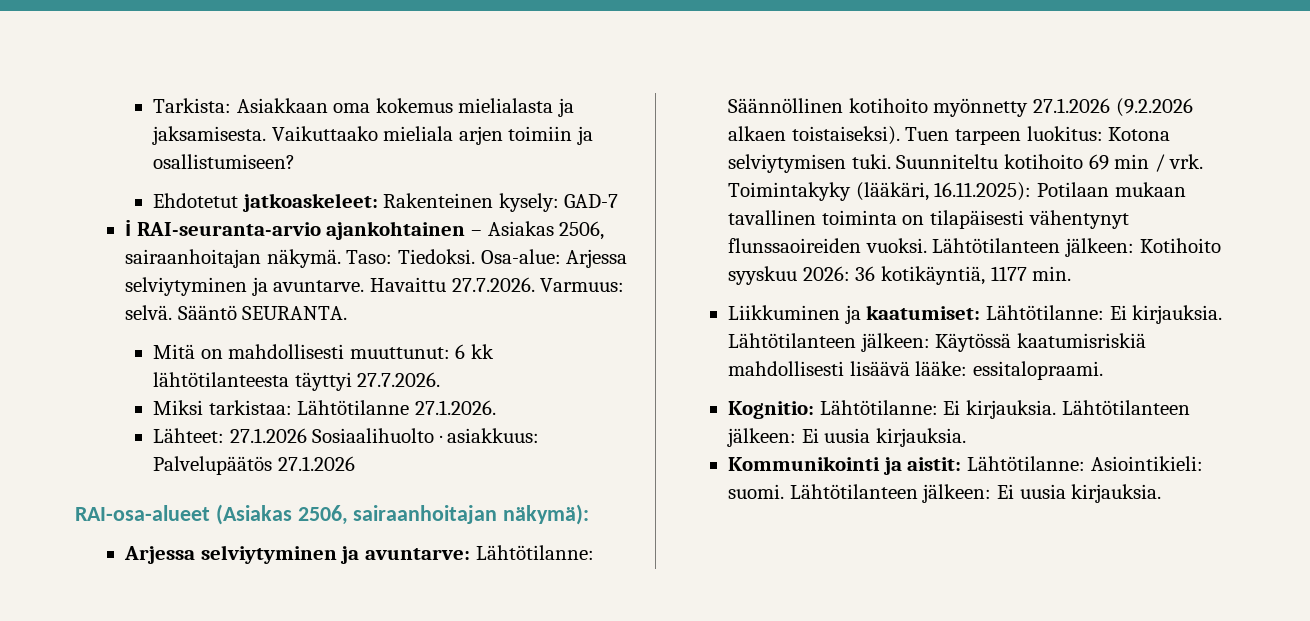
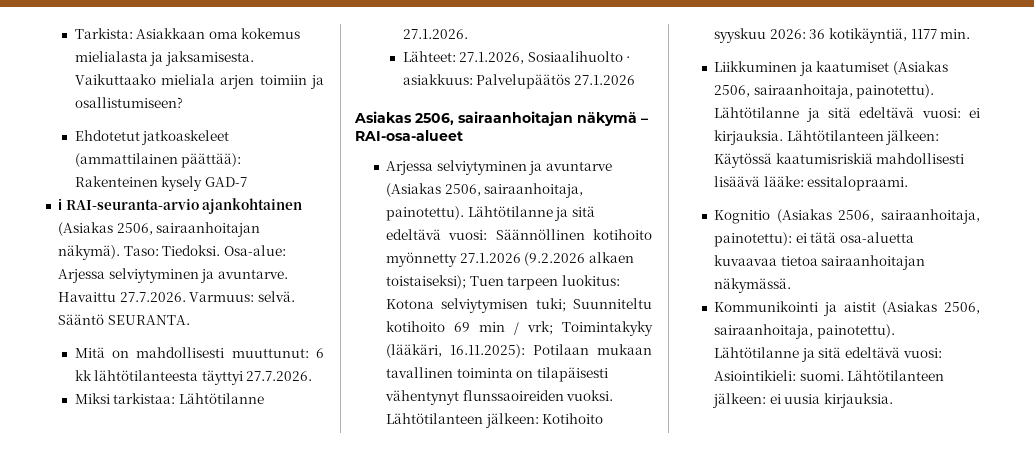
- Ehdotetut jatkoaskeleet: Rakenteinen kysely: GAD-7
+ Ehdotetut jatkoaskeleet (ammattilainen päättää): Rakenteinen kysely GAD-7
- ℹ RAI-seuranta-arvio ajankohtainen – Asiakas 2506, sairaanhoitajan näkymä.
+ ℹ RAI-seuranta-arvio ajankohtainen (Asiakas 2506, sairaanhoitajan näkymä).
- Lähteet: 27.1.2026 Sosiaalihuolto · asiakkuus: Palvelupäätös 27.1.2026
+ Lähteet: 27.1.2026, Sosiaalihuolto · asiakkuus: Palvelupäätös 27.1.2026
- RAI-osa-alueet (Asiakas 2506, sairaanhoitajan näkymä):
- Arjessa selviytyminen ja avuntarve: Lähtötilanne: Säännöllinen kotihoito myönnetty 27.1.2026 (9.2.2026 alkaen toistaiseksi). Tuen tarpeen luokitus: Kotona selviytymisen tuki. Suunniteltu kotihoito 69 min / vrk. Toimintakyky (lääkäri, 16.11.2025): Potilaan mukaan tavallinen toiminta on tilapäisesti vähentynyt flunssaoireiden vuoksi.
+ Asiakas 2506, sairaanhoitajan näkymä – RAI-osa-alueet
+ Arjessa selviytyminen ja avuntarve (Asiakas 2506, sairaanhoitaja, painotettu). Lähtötilanne ja sitä edeltävä vuosi: Säännöllinen kotihoito myönnetty 27.1.2026 (9.2.2026 alkaen toistaiseksi); Tuen tarpeen luokitus: Kotona selviytymisen tuki; Suunniteltu kotihoito 69 min / vrk; Toimintakyky (lääkäri, 16.11.2025): Potilaan mukaan tavallinen toiminta on tilapäisesti vähentynyt flunssaoireiden vuoksi.
- Liikkuminen ja kaatumiset: Lähtötilanne: Ei kirjauksia.
+ Liikkuminen ja kaatumiset (Asiakas 2506, sairaanhoitaja, painotettu). Lähtötilanne ja sitä edeltävä vuosi: ei kirjauksia.
- Kognitio: Lähtötilanne: Ei kirjauksia. Lähtötilanteen jälkeen: Ei uusia kirjauksia.
- Kommunikointi ja aistit: Lähtötilanne: Asiointikieli: suomi. Lähtötilanteen jälkeen: Ei uusia kirjauksia.
+ Kognitio (Asiakas 2506, sairaanhoitaja, painotettu): ei tätä osa-aluetta kuvaavaa tietoa sairaanhoitajan näkymässä.
+ Kommunikointi ja aistit (Asiakas 2506, sairaanhoitaja, painotettu). Lähtötilanne ja sitä edeltävä vuosi: Asiointikieli: suomi. Lähtötilanteen jälkeen: ei uusia kirjauksia.

